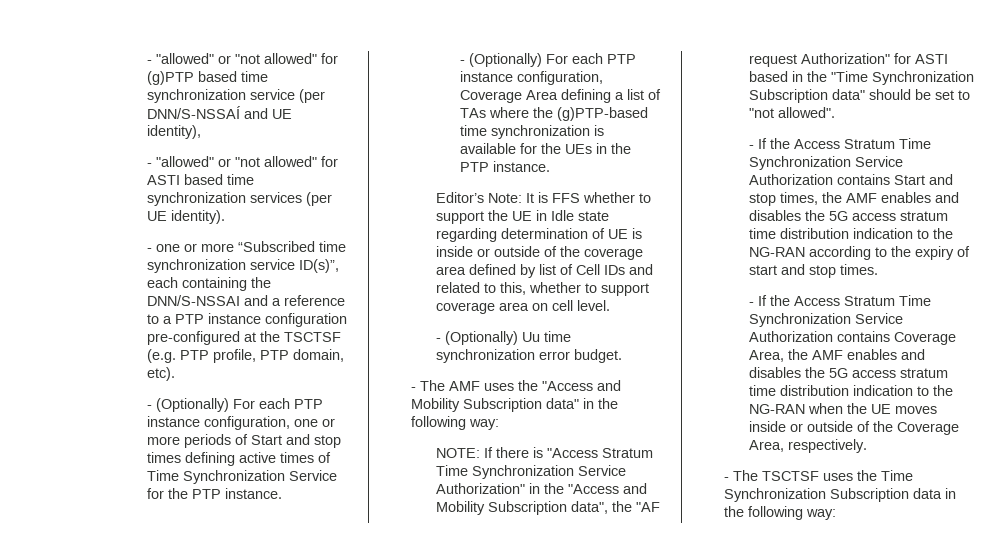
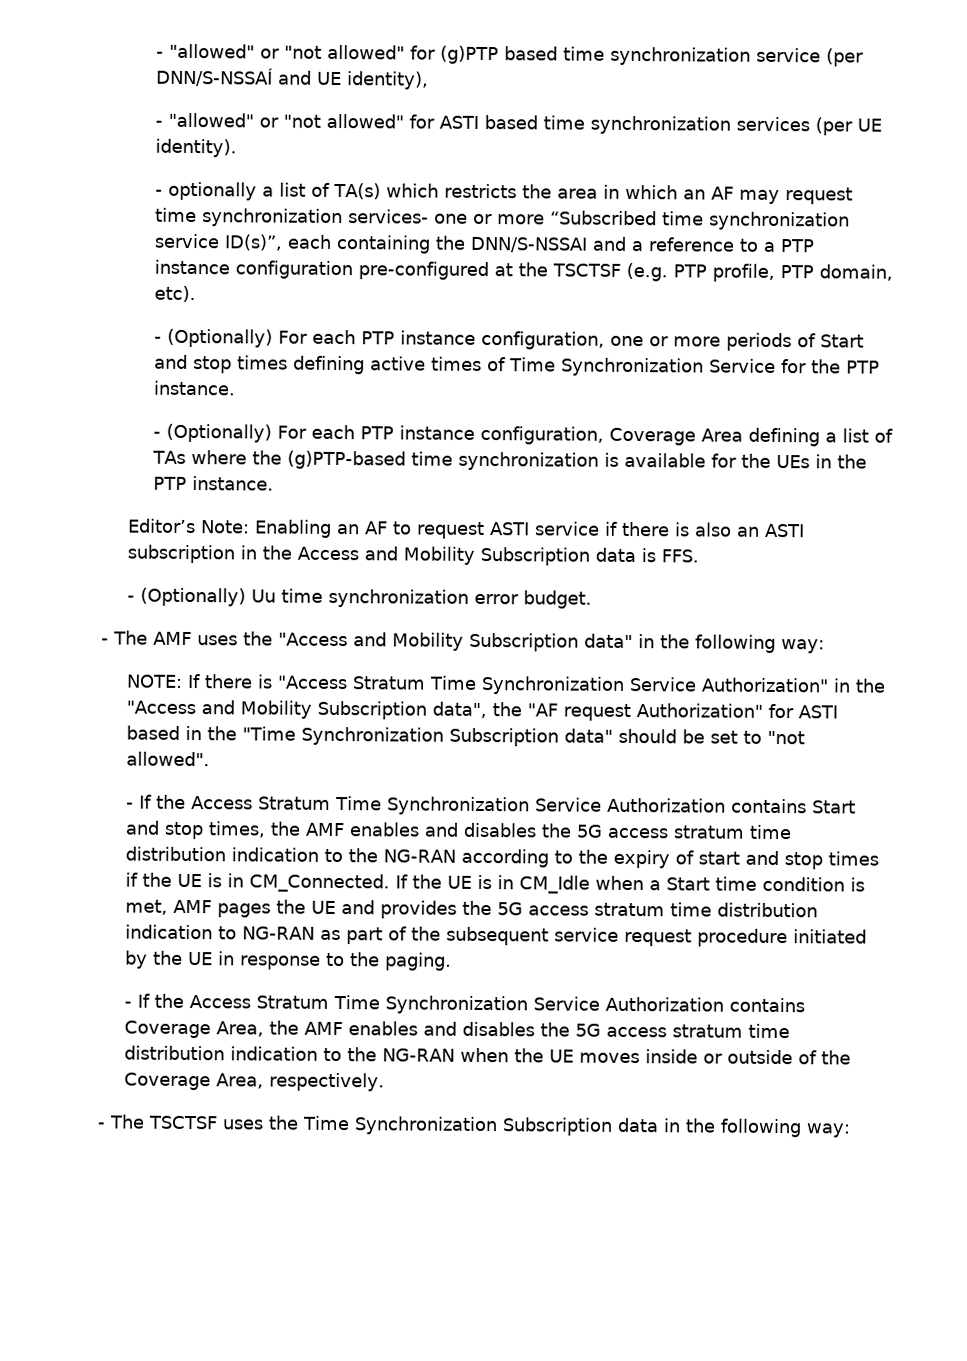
- - one or more “Subscribed time synchronization service ID(s)”, each containing the DNN/S-NSSAI and a reference to a PTP instance configuration pre-configured at the TSCTSF (e.g. PTP profile, PTP domain, etc).
+ - optionally a list of TA(s) which restricts the area in which an AF may request time synchronization services- one or more “Subscribed time synchronization service ID(s)”, each containing the DNN/S-NSSAI and a reference to a PTP instance configuration pre-configured at the TSCTSF (e.g. PTP profile, PTP domain, etc).
- Editor’s Note: It is FFS whether to support the UE in Idle state regarding determination of UE is inside or outside of the coverage area defined by list of Cell IDs and related to this, whether to support coverage area on cell level.
+ Editor’s Note: Enabling an AF to request ASTI service if there is also an ASTI subscription in the Access and Mobility Subscription data is FFS.
- - If the Access Stratum Time Synchronization Service Authorization contains Start and stop times, the AMF enables and disables the 5G access stratum time distribution indication to the NG-RAN according to the expiry of start and stop times.
+ - If the Access Stratum Time Synchronization Service Authorization contains Start and stop times, the AMF enables and disables the 5G access stratum time distribution indication to the NG-RAN according to the expiry of start and stop times if the UE is in CM_Connected. If the UE is in CM_Idle when a Start time condition is met, AMF pages the UE and provides the 5G access stratum time distribution indication to NG-RAN as part of the subsequent service request procedure initiated by the UE in response to the paging.

